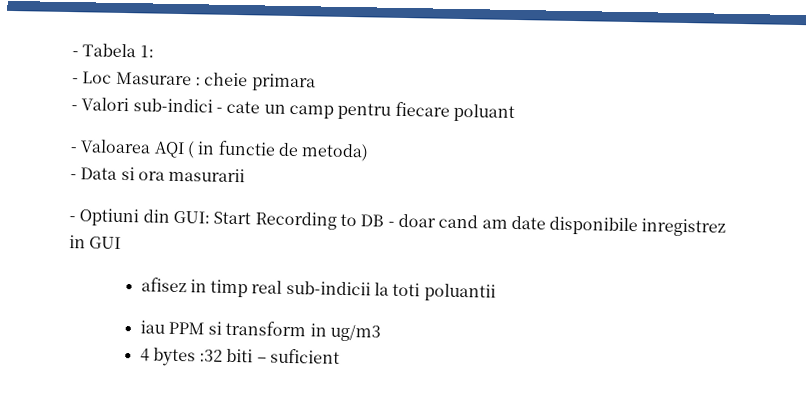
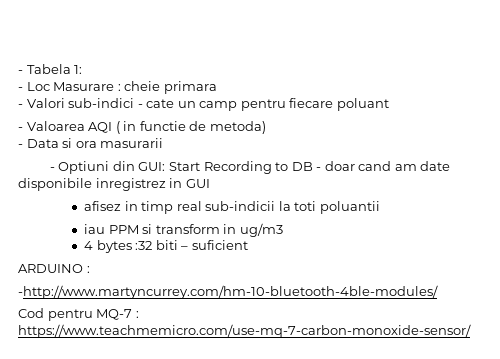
+ ARDUINO :
+ -http://www.martyncurrey.com/hm-10-bluetooth-4ble-modules/
+ Cod pentru MQ-7 : https://www.teachmemicro.com/use-mq-7-carbon-monoxide-sensor/

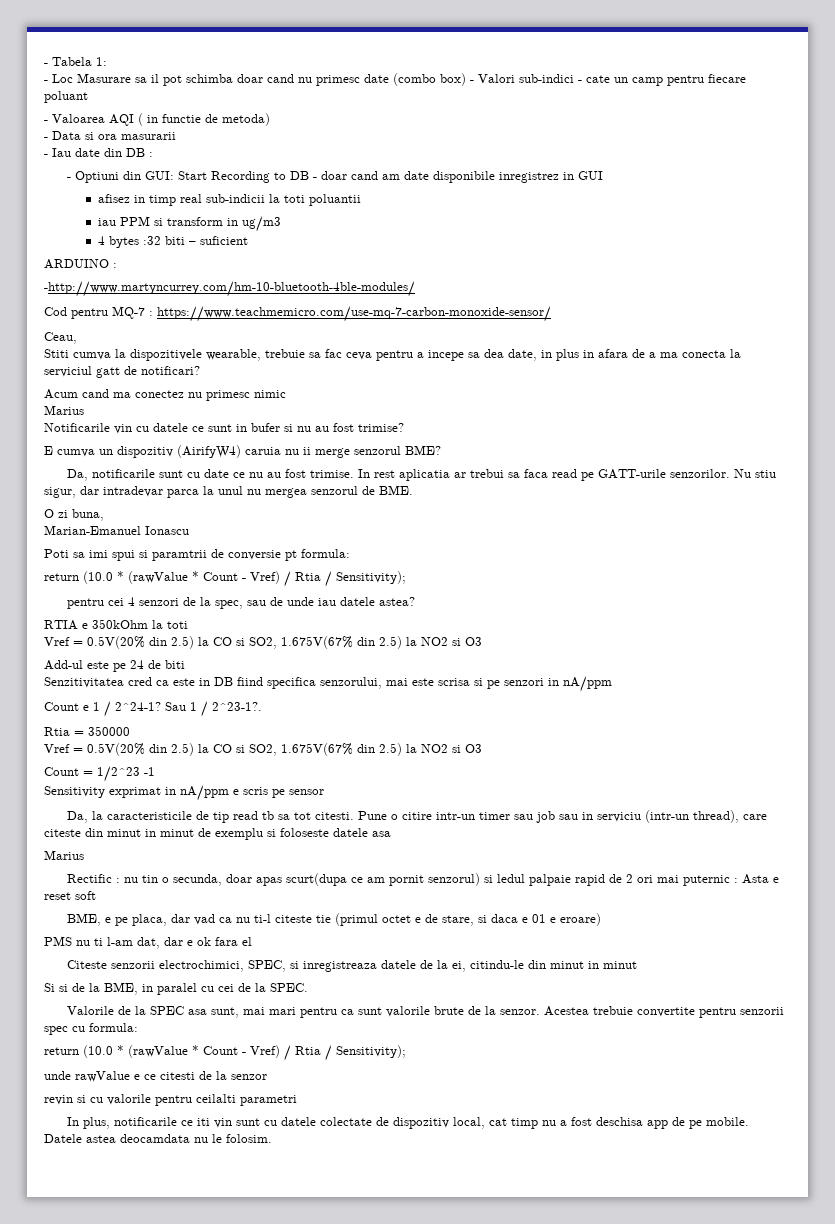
- - Loc Masurare : cheie primara
- - Valori sub-indici - cate un camp pentru fiecare poluant
+ - Loc Masurare sa il pot schimba doar cand nu primesc date (combo box) - Valori sub-indici - cate un camp pentru fiecare poluant
+ - Iau date din DB :
+ Ceau,
+ Stiti cumva la dispozitivele wearable, trebuie sa fac ceva pentru a incepe sa dea date, in plus in afara de a ma conecta la serviciul gatt de notificari?
+ Acum cand ma conectez nu primesc nimic
+ Marius
+ Notificarile vin cu datele ce sunt in bufer si nu au fost trimise?
+ E cumva un dispozitiv (AirifyW4) caruia nu ii merge senzorul BME?
+ Da, notificarile sunt cu date ce nu au fost trimise. In rest aplicatia ar trebui sa faca read pe GATT-urile senzorilor. Nu stiu sigur, dar intradevar parca la unul nu mergea senzorul de BME.
+ O zi buna,
+ Marian-Emanuel Ionascu
+ Poti sa imi spui si paramtrii de conversie pt formula:
+ return (10.0 * (rawValue * Count - Vref) / Rtia / Sensitivity);
+ pentru cei 4 senzori de la spec, sau de unde iau datele astea?
+ RTIA e 350kOhm la toti
+ Vref = 0.5V(20% din 2.5) la CO si SO2, 1.675V(67% din 2.5) la NO2 si O3
+ Add-ul este pe 24 de biti
+ Senzitivitatea cred ca este in DB fiind specifica senzorului, mai este scrisa si pe senzori in nA/ppm
+ Count e 1 / 2^24-1? Sau 1 / 2^23-1?.
+ Rtia = 350000
+ Vref = 0.5V(20% din 2.5) la CO si SO2, 1.675V(67% din 2.5) la NO2 si O3
+ Count = 1/2^23 -1
+ Sensitivity exprimat in nA/ppm e scris pe sensor
+ Da, la caracteristicile de tip read tb sa tot citesti. Pune o citire intr-un timer sau job sau in serviciu (intr-un thread), care citeste din minut in minut de exemplu si foloseste datele asa
+ Marius
+ Rectific : nu tin o secunda, doar apas scurt(dupa ce am pornit senzorul) si ledul palpaie rapid de 2 ori mai puternic : Asta e reset soft
+ BME, e pe placa, dar vad ca nu ti-l citeste tie (primul octet e de stare, si daca e 01 e eroare)
+ PMS nu ti l-am dat, dar e ok fara el
+ Citeste senzorii electrochimici, SPEC, si inregistreaza datele de la ei, citindu-le din minut in minut
+ Si si de la BME, in paralel cu cei de la SPEC.
+ Valorile de la SPEC asa sunt, mai mari pentru ca sunt valorile brute de la senzor. Acestea trebuie convertite pentru senzorii spec cu formula:
+ return (10.0 * (rawValue * Count - Vref) / Rtia / Sensitivity);
+ unde rawValue e ce citesti de la senzor
+ revin si cu valorile pentru ceilalti parametri
+ In plus, notificarile ce iti vin sunt cu datele colectate de dispozitiv local, cat timp nu a fost deschisa app de pe mobile. Datele astea deocamdata nu le folosim.

